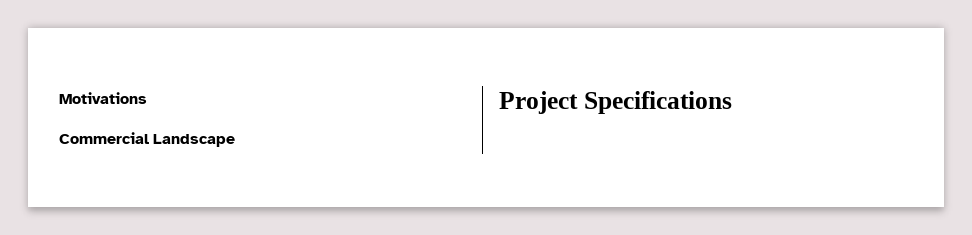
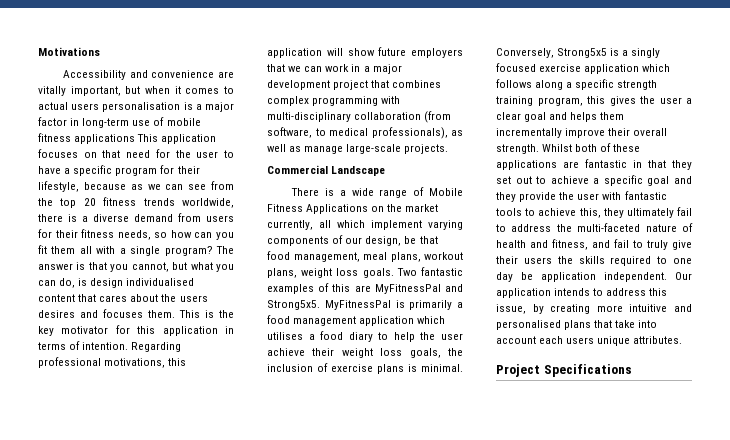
+ Accessibility and convenience are vitally important, but when it comes to actual users personalisation is a major factor in long-term use of mobile fitness applications This application focuses on that need for the user to have a specific program for their lifestyle, because as we can see from the top 20 fitness trends worldwide, there is a diverse demand from users for their fitness needs, so how can you fit them all with a single program? The answer is that you cannot, but what you can do, is design individualised content that cares about the users desires and focuses them. This is the key motivator for this application in terms of intention. Regarding professional motivations, this application will show future employers that we can work in a major development project that combines complex programming with multi-disciplinary collaboration (from software, to medical professionals), as well as manage large-scale projects.
  Commercial Landscape
+ There is a wide range of Mobile Fitness Applications on the market currently, all which implement varying components of our design, be that food management, meal plans, workout plans, weight loss goals. Two fantastic examples of this are MyFitnessPal and Strong5x5. MyFitnessPal is primarily a food management application which utilises a food diary to help the user achieve their weight loss goals, the inclusion of exercise plans is minimal. Conversely, Strong5x5 is a singly focused exercise application which follows along a specific strength training program, this gives the user a clear goal and helps them incrementally improve their overall strength. Whilst both of these applications are fantastic in that they set out to achieve a specific goal and they provide the user with fantastic tools to achieve this, they ultimately fail to address the multi-faceted nature of health and fitness, and fail to truly give their users the skills required to one day be application independent. Our application intends to address this issue, by creating more intuitive and personalised plans that take into account each users unique attributes.

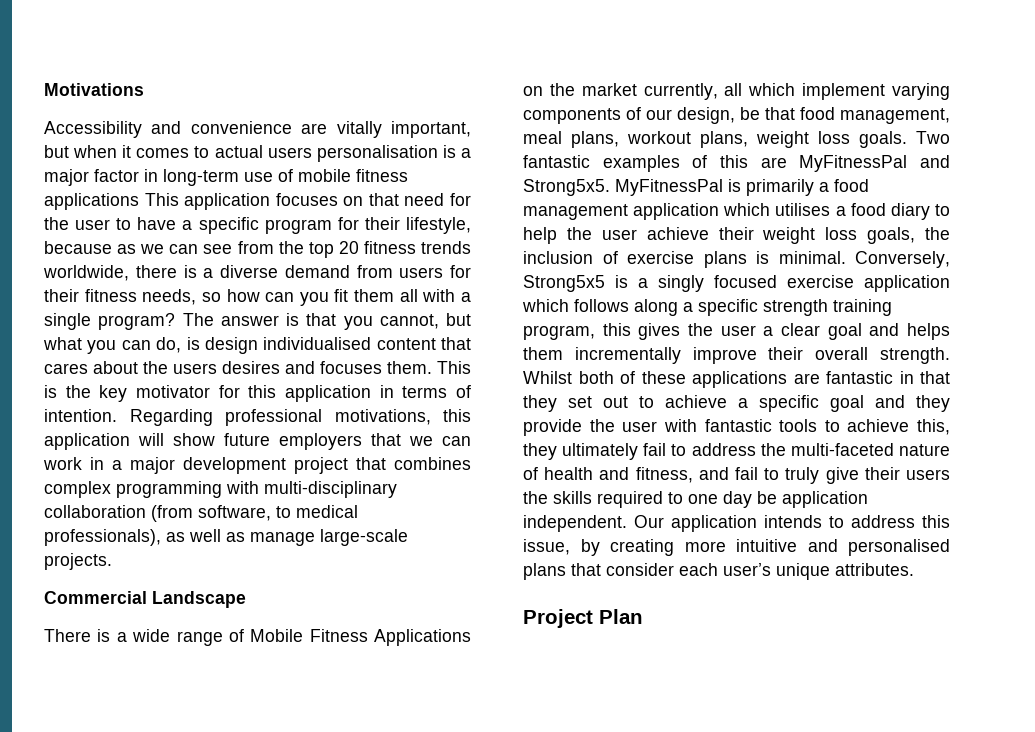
- Our application intends to address this issue, by creating more intuitive and personalised plans that take into account each users unique attributes.
+ Our application intends to address this issue, by creating more intuitive and personalised plans that consider each user’s unique attributes.
- Project Specifications
+ Project Plan

